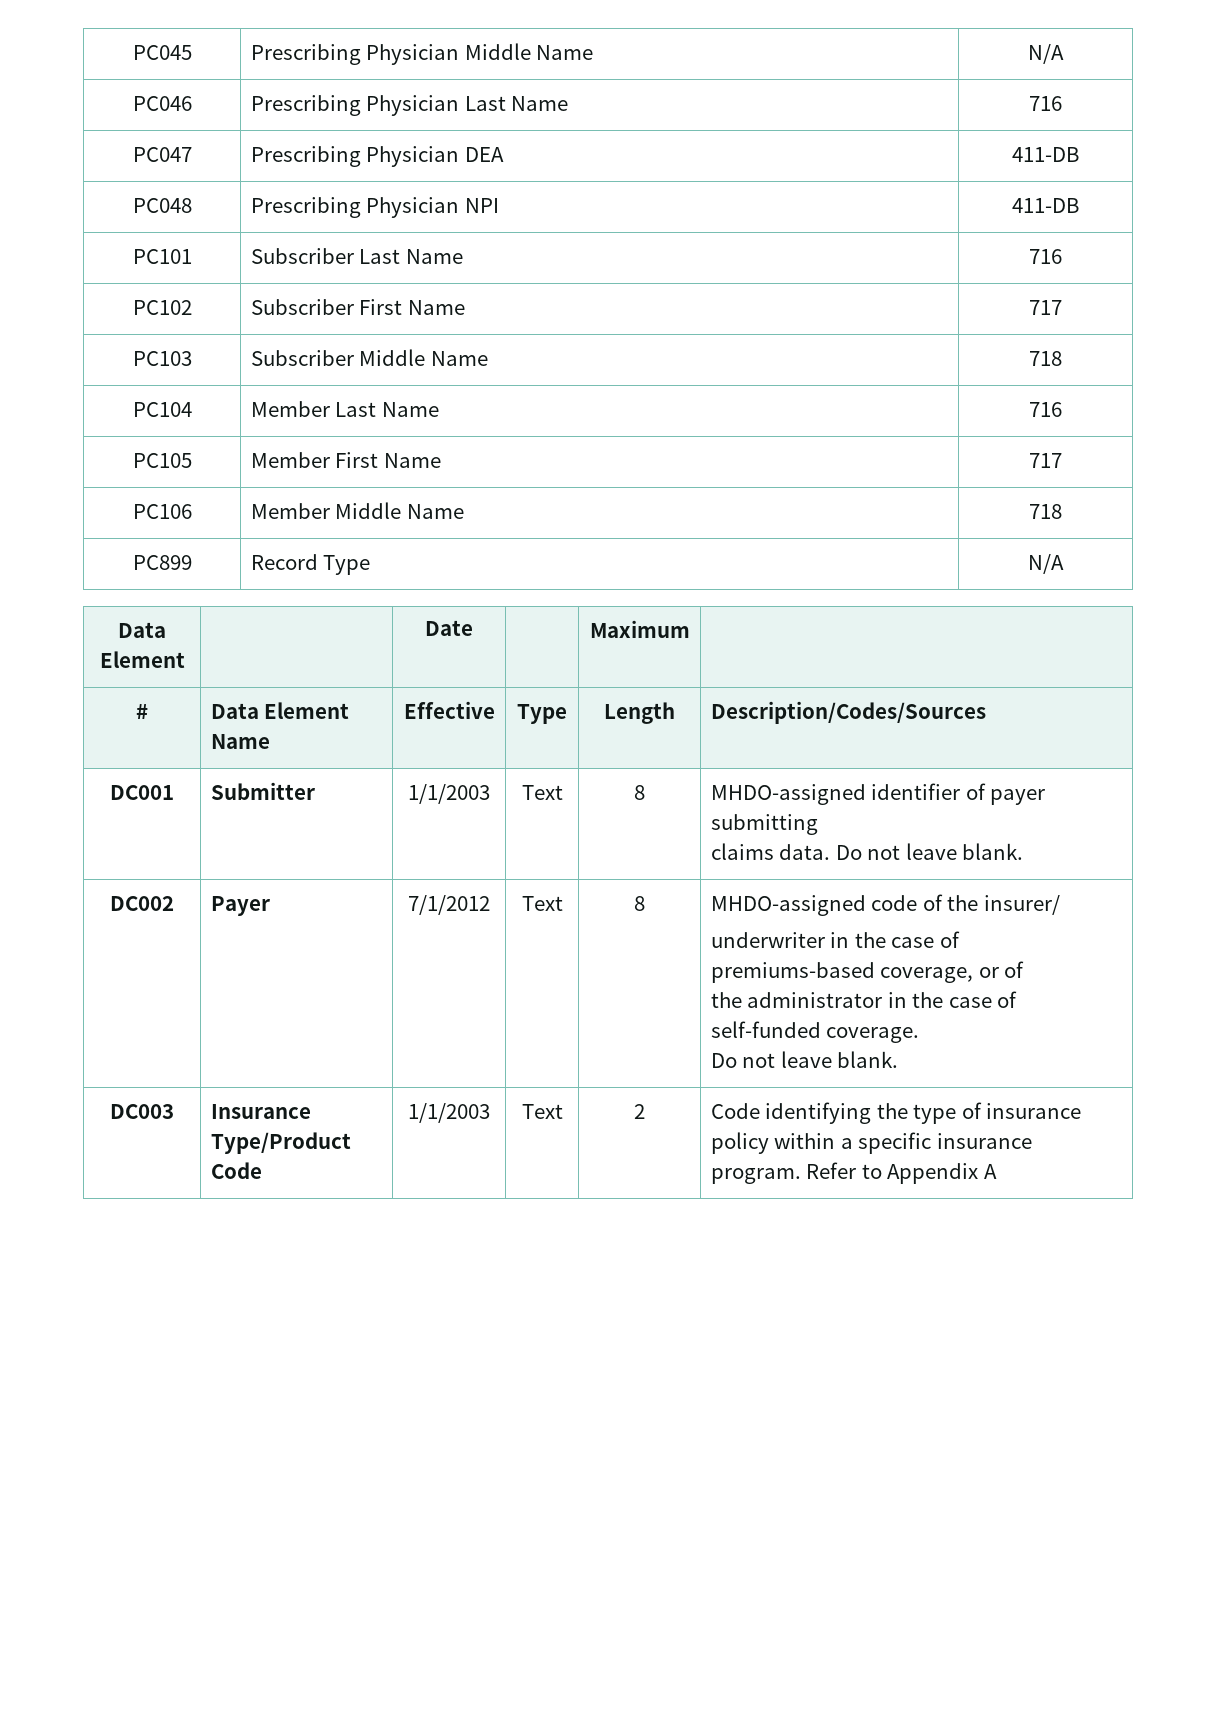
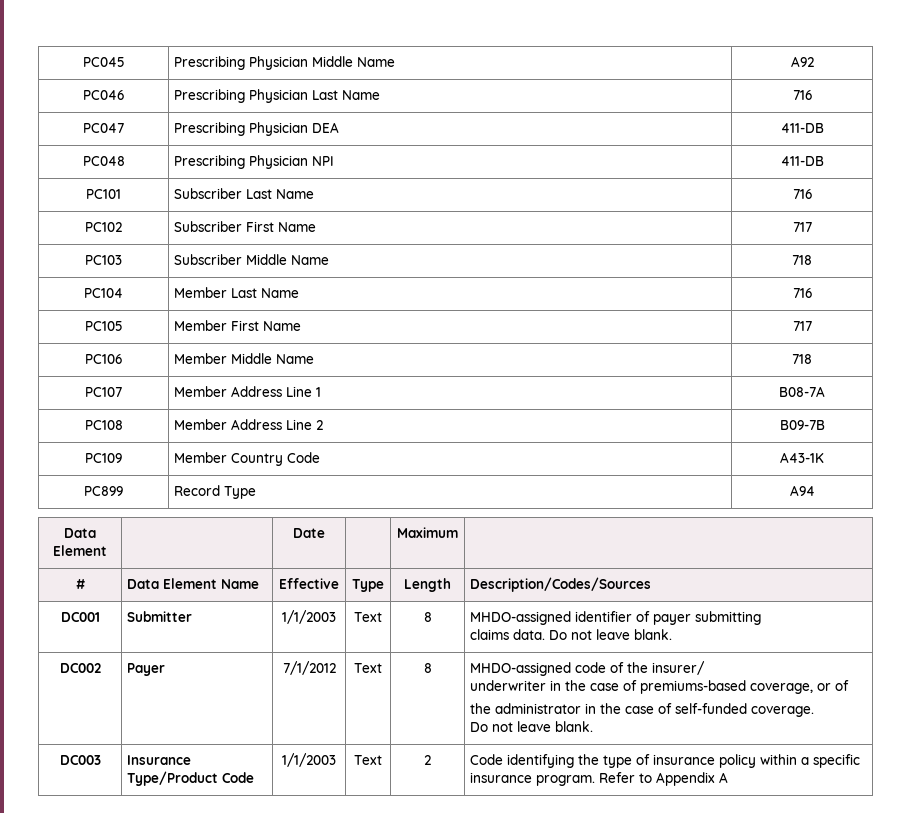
- PC045 | Prescribing Physician Middle Name | N/A
+ PC045 | Prescribing Physician Middle Name | A92
+ PC107 | Member Address Line 1 | B08-7A
+ PC108 | Member Address Line 2 | B09-7B
+ PC109 | Member Country Code | A43-1K
- PC899 | Record Type | N/A
+ PC899 | Record Type | A94

